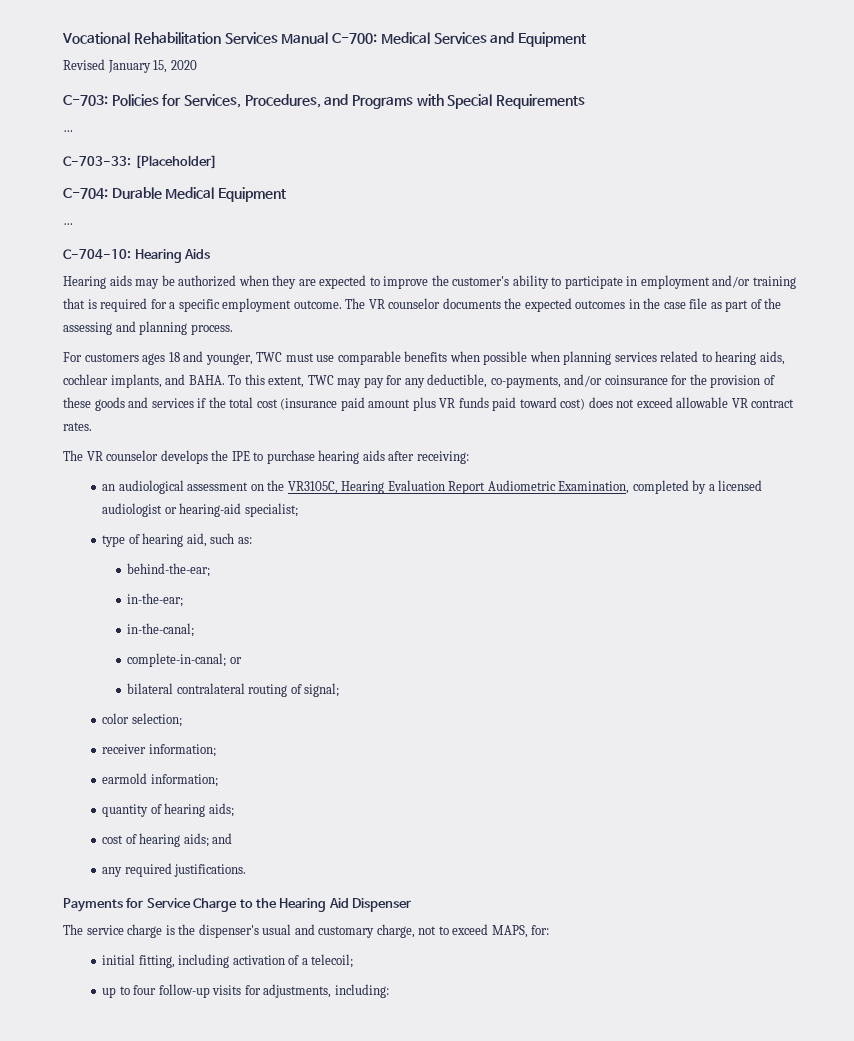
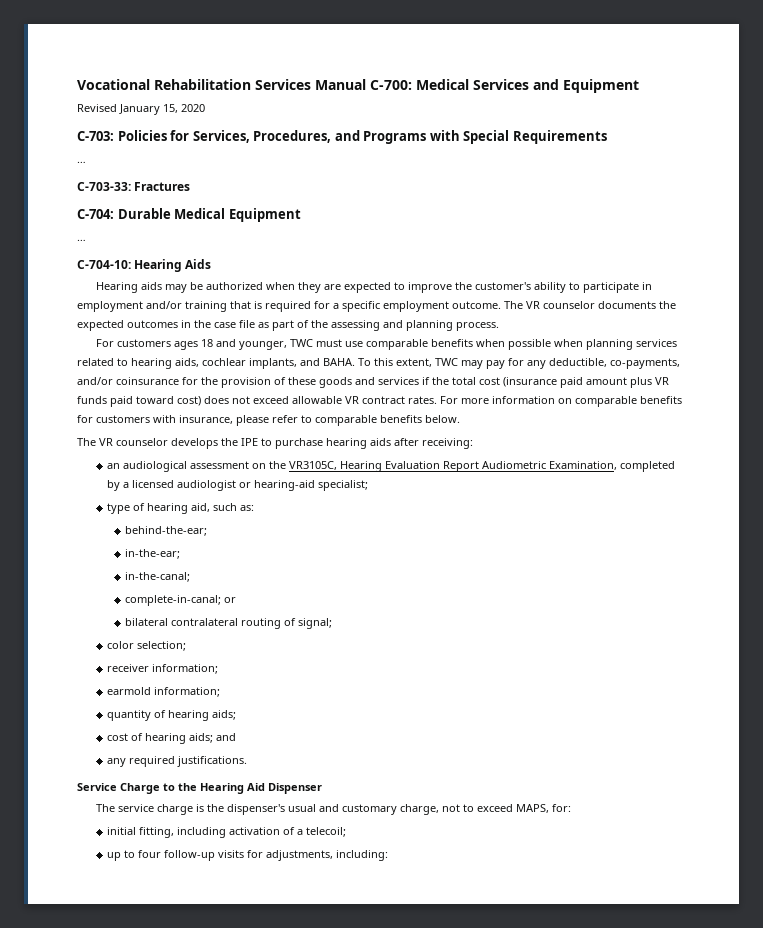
- C-703-33: [Placeholder]
+ C-703-33: Fractures
+ For more information on comparable benefits for customers with insurance, please refer to comparable benefits below.
- Payments for Service Charge to the Hearing Aid Dispenser
+ Service Charge to the Hearing Aid Dispenser

